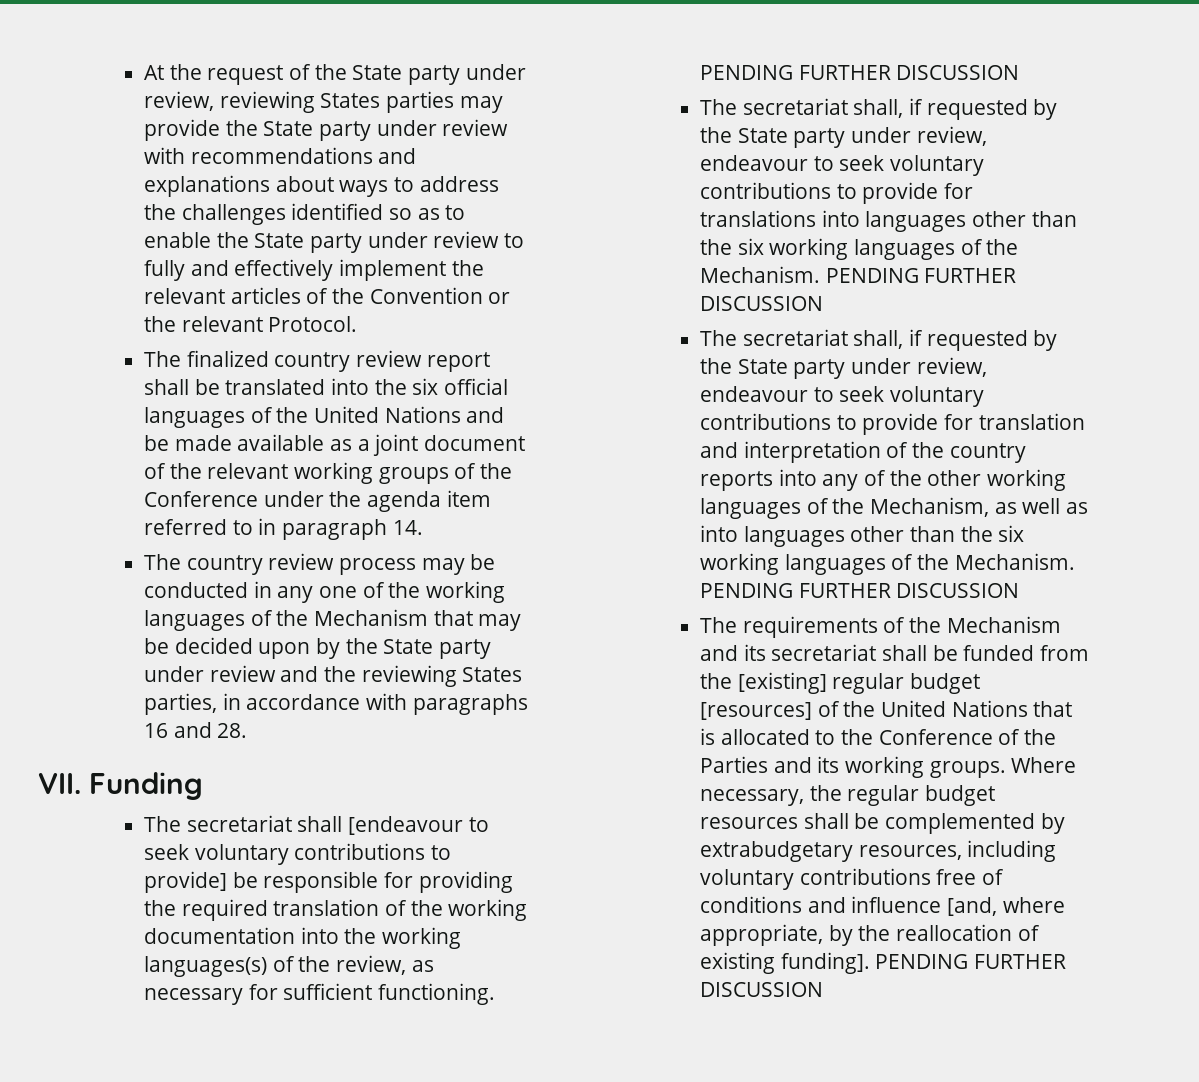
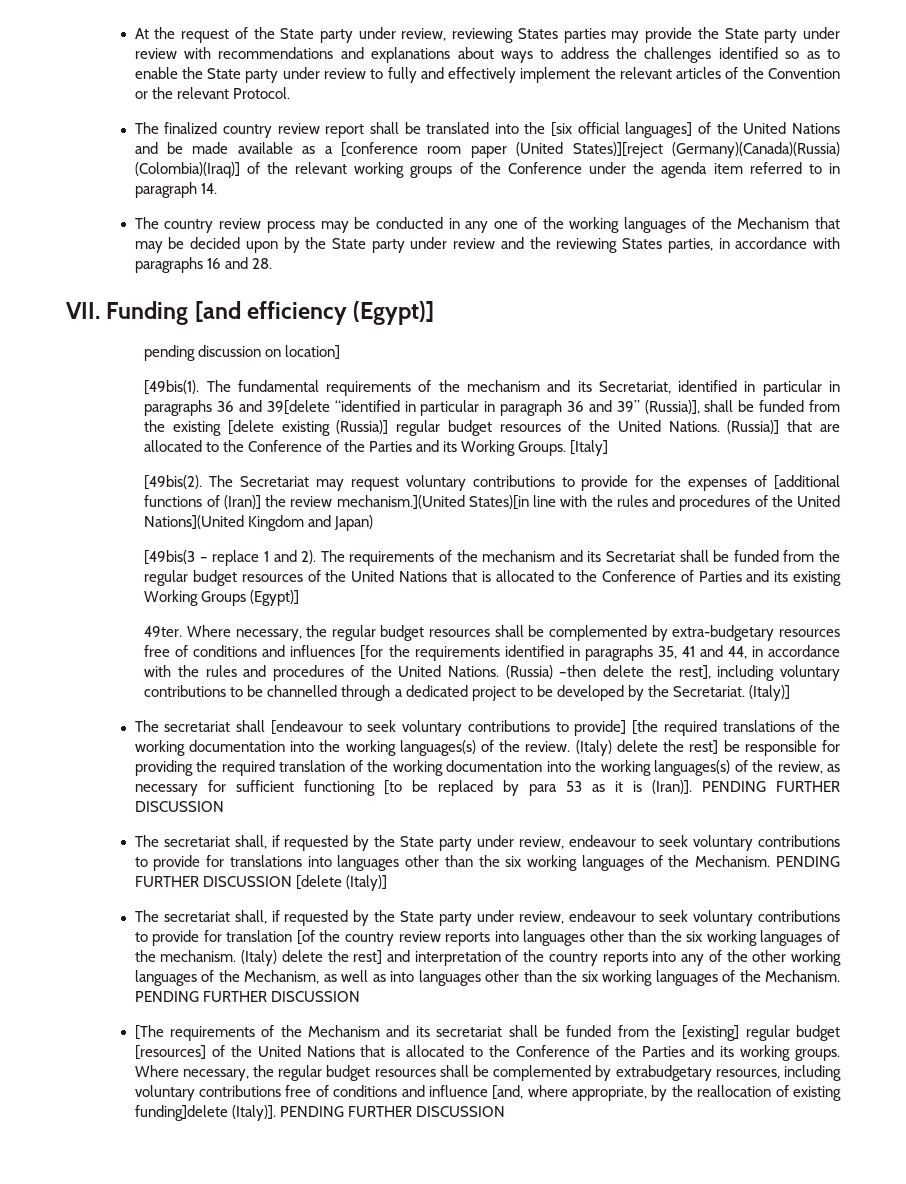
- The finalized country review report shall be translated into the six official languages of the United Nations and be made available as a joint document of the relevant working groups of the Conference under the agenda item referred to in paragraph 14.
+ The finalized country review report shall be translated into the [six official languages] of the United Nations and be made available as a [conference room paper (United States)][reject (Germany)(Canada)(Russia) (Colombia)(Iraq)] of the relevant working groups of the Conference under the agenda item referred to in paragraph 14.
- VII. Funding
+ VII. Funding [and efficiency (Egypt)]
+ pending discussion on location]
+ [49bis(1). The fundamental requirements of the mechanism and its Secretariat, identified in particular in paragraphs 36 and 39[delete “identified in particular in paragraph 36 and 39” (Russia)], shall be funded from the existing [delete existing (Russia)] regular budget resources of the United Nations. (Russia)] that are allocated to the Conference of the Parties and its Working Groups. [Italy]
+ [49bis(2). The Secretariat may request voluntary contributions to provide for the expenses of [additional functions of (Iran)] the review mechanism.](United States)[in line with the rules and procedures of the United Nations](United Kingdom and Japan)
+ [49bis(3 – replace 1 and 2). The requirements of the mechanism and its Secretariat shall be funded from the regular budget resources of the United Nations that is allocated to the Conference of Parties and its existing Working Groups (Egypt)]
+ 49ter. Where necessary, the regular budget resources shall be complemented by extra-budgetary resources free of conditions and influences [for the requirements identified in paragraphs 35, 41 and 44, in accordance with the rules and procedures of the United Nations. (Russia) –then delete the rest], including voluntary contributions to be channelled through a dedicated project to be developed by the Secretariat. (Italy)]
- The secretariat shall [endeavour to seek voluntary contributions to provide] be responsible for providing the required translation of the working documentation into the working languages(s) of the review, as necessary for sufficient functioning.
+ The secretariat shall [endeavour to seek voluntary contributions to provide] [the required translations of the working documentation into the working languages(s) of the review. (Italy) delete the rest] be responsible for providing the required translation of the working documentation into the working languages(s) of the review, as necessary for sufficient functioning [to be replaced by para 53 as it is (Iran)].
- The secretariat shall, if requested by the State party under review, endeavour to seek voluntary contributions to provide for translations into languages other than the six working languages of the Mechanism. PENDING FURTHER DISCUSSION
+ The secretariat shall, if requested by the State party under review, endeavour to seek voluntary contributions to provide for translations into languages other than the six working languages of the Mechanism. PENDING FURTHER DISCUSSION [delete (Italy)]
- The secretariat shall, if requested by the State party under review, endeavour to seek voluntary contributions to provide for translation and interpretation of the country reports into any of the other working languages of the Mechanism, as well as into languages other than the six working languages of the Mechanism.
+ The secretariat shall, if requested by the State party under review, endeavour to seek voluntary contributions to provide for translation [of the country review reports into languages other than the six working languages of the mechanism. (Italy) delete the rest] and interpretation of the country reports into any of the other working languages of the Mechanism, as well as into languages other than the six working languages of the Mechanism.
- The requirements of the Mechanism and its secretariat shall be funded from the [existing] regular budget [resources] of the United Nations that is allocated to the Conference of the Parties and its working groups.
+ [The requirements of the Mechanism and its secretariat shall be funded from the [existing] regular budget [resources] of the United Nations that is allocated to the Conference of the Parties and its working groups.
- Where necessary, the regular budget resources shall be complemented by extrabudgetary resources, including voluntary contributions free of conditions and influence [and, where appropriate, by the reallocation of existing funding].
+ Where necessary, the regular budget resources shall be complemented by extrabudgetary resources, including voluntary contributions free of conditions and influence [and, where appropriate, by the reallocation of existing funding]delete (Italy)].

